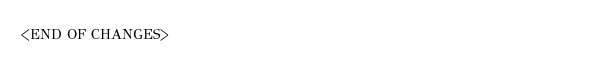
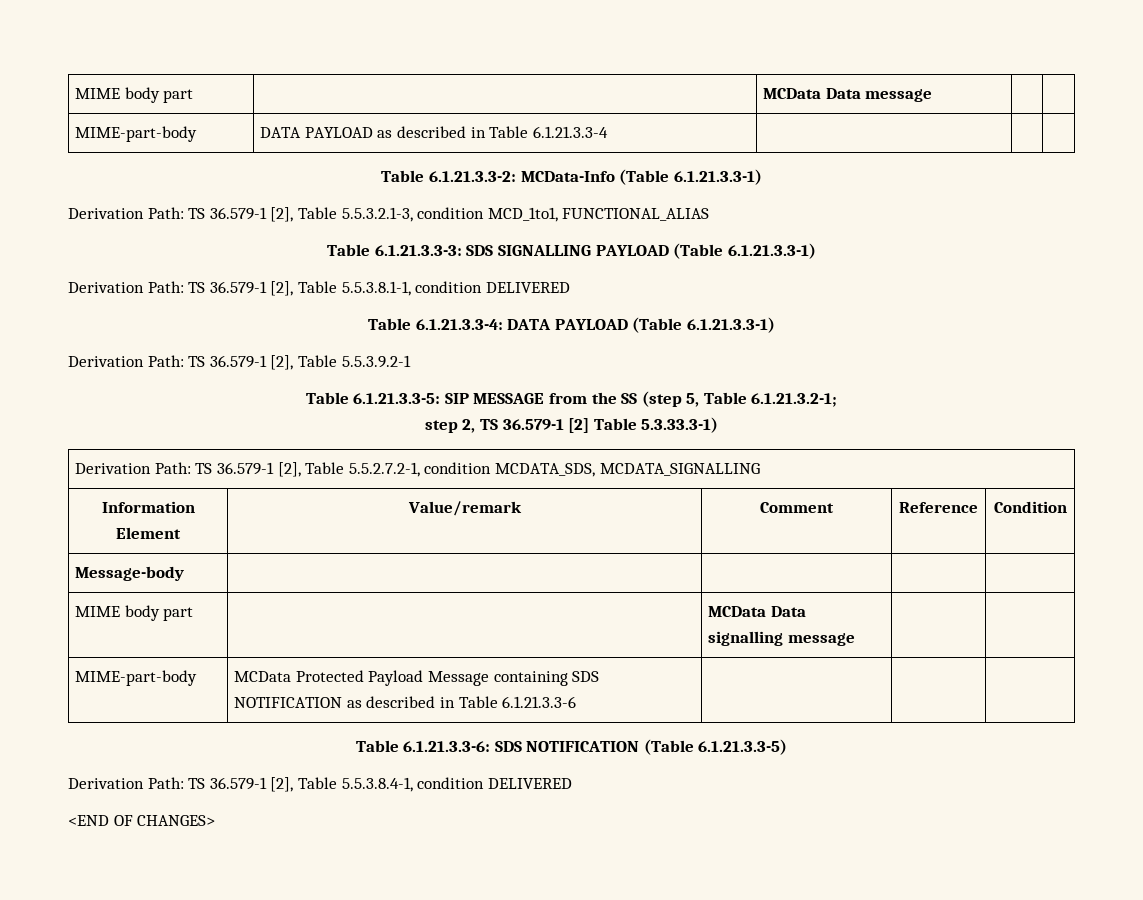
+ MIME body part | | MCData Data message | |
+ MIME-part-body | DATA PAYLOAD as described in Table 6.1.21.3.3-4 | | |
+ Table 6.1.21.3.3-2: MCData-Info (Table 6.1.21.3.3-1)
+ Derivation Path: TS 36.579-1 [2], Table 5.5.3.2.1-3, condition MCD_1to1, FUNCTIONAL_ALIAS
+ Table 6.1.21.3.3-3: SDS SIGNALLING PAYLOAD (Table 6.1.21.3.3-1)
+ Derivation Path: TS 36.579-1 [2], Table 5.5.3.8.1-1, condition DELIVERED
+ Table 6.1.21.3.3-4: DATA PAYLOAD (Table 6.1.21.3.3-1)
+ Derivation Path: TS 36.579-1 [2], Table 5.5.3.9.2-1
+ Table 6.1.21.3.3-5: SIP MESSAGE from the SS (step 5, Table 6.1.21.3.2-1;
+ step 2, TS 36.579-1 [2] Table 5.3.33.3-1)
+ Derivation Path: TS 36.579-1 [2], Table 5.5.2.7.2-1, condition MCDATA_SDS, MCDATA_SIGNALLING
+ Information Element | Value/remark | Comment | Reference | Condition
+ Message-body | | | |
+ MIME body part | | MCData Data signalling message | |
+ MIME-part-body | MCData Protected Payload Message containing SDS NOTIFICATION as described in Table 6.1.21.3.3-6 | | |
+ Table 6.1.21.3.3-6: SDS NOTIFICATION (Table 6.1.21.3.3-5)
+ Derivation Path: TS 36.579-1 [2], Table 5.5.3.8.4-1, condition DELIVERED

